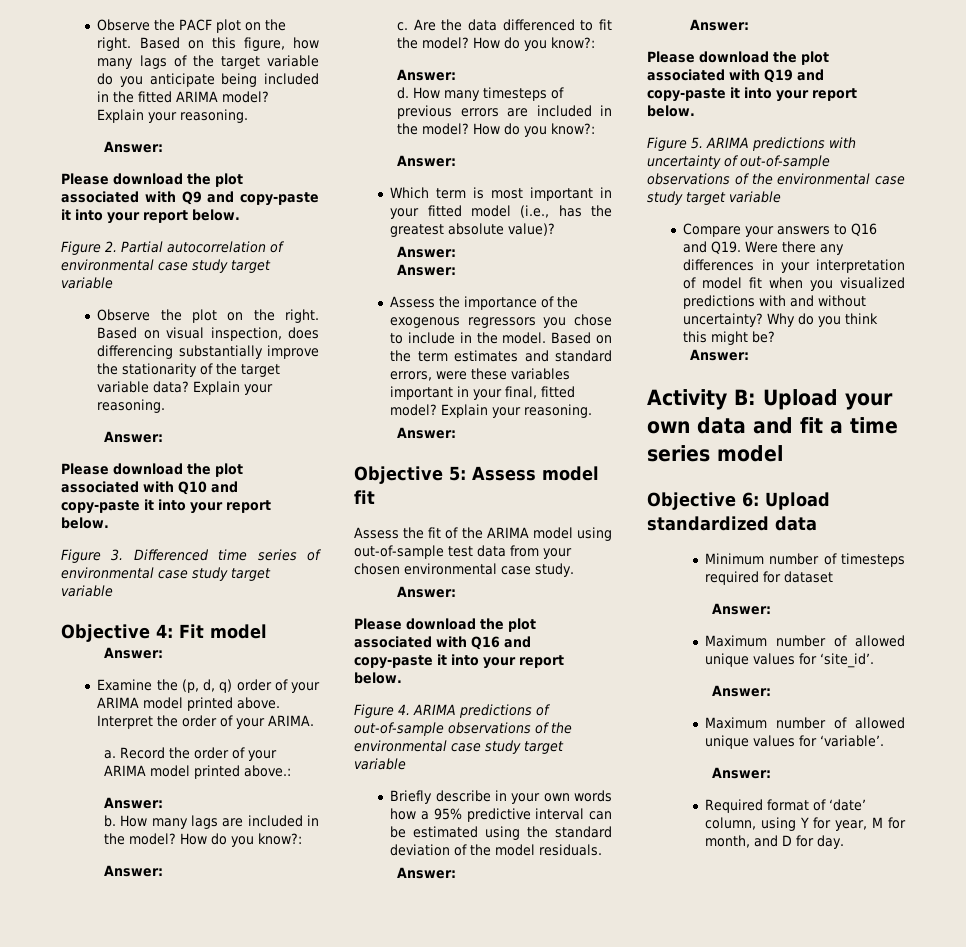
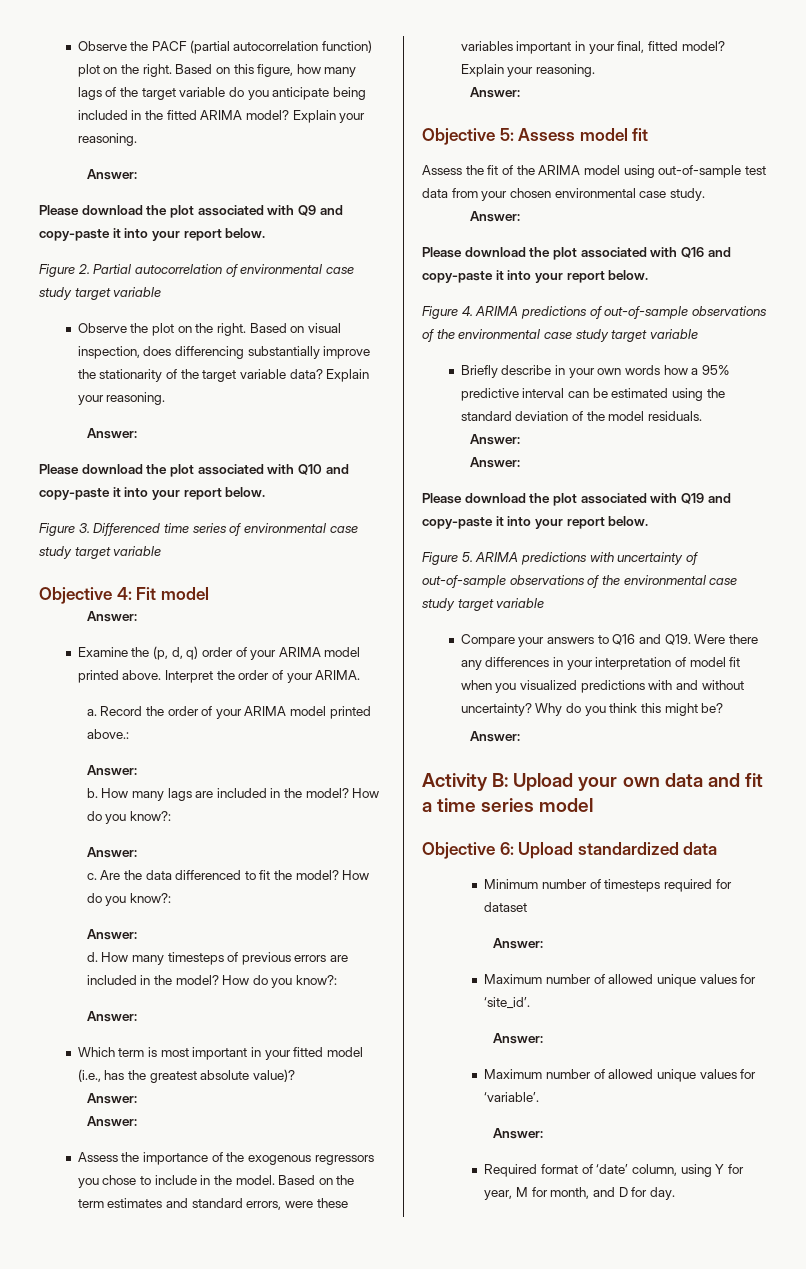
- Observe the PACF plot on the right.
+ Observe the PACF (partial autocorrelation function) plot on the right.

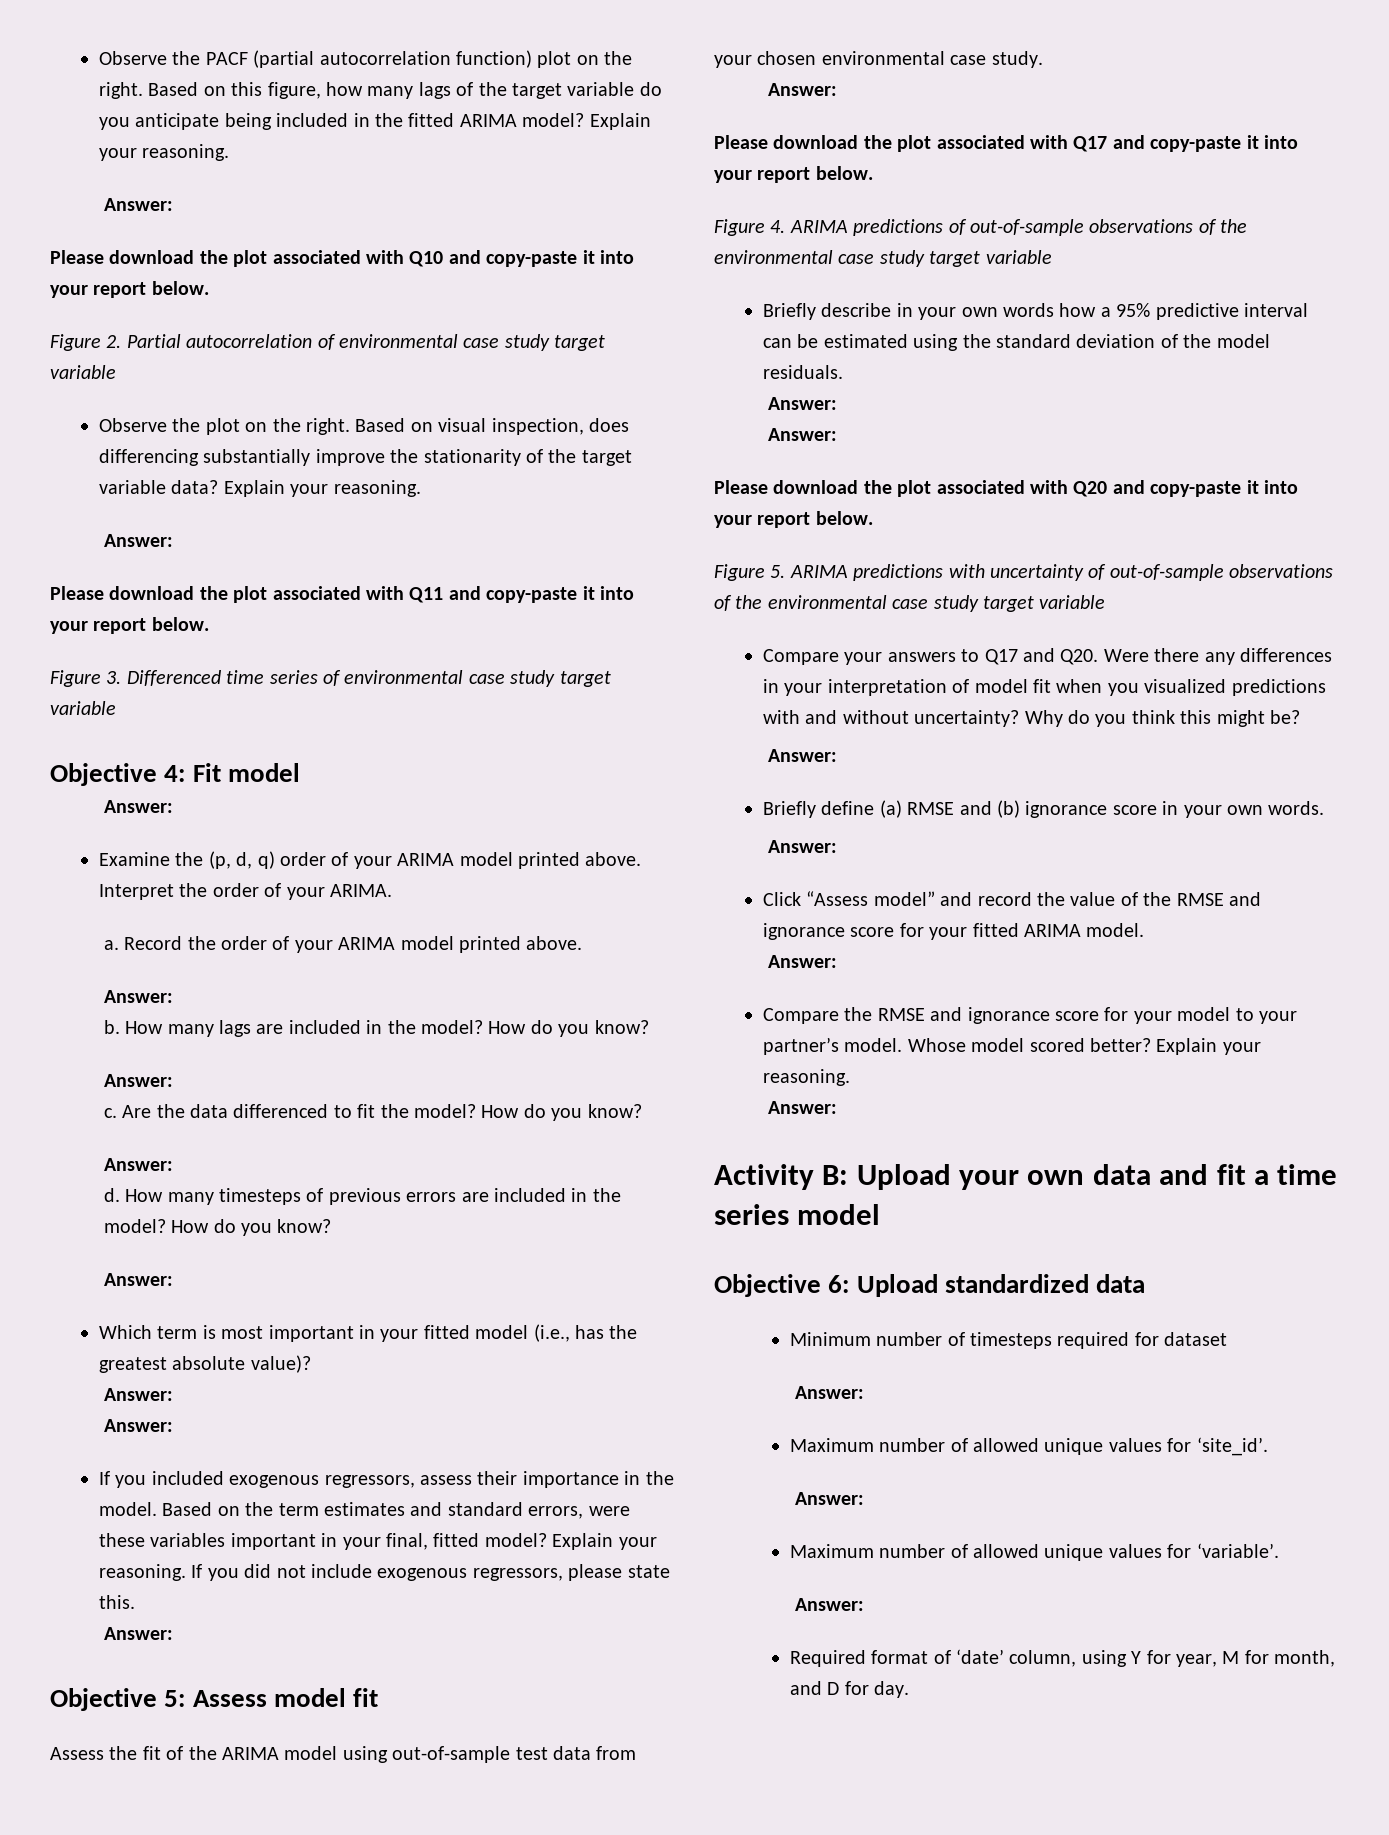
- Please download the plot associated with Q9 and copy-paste it into your report below.
+ Please download the plot associated with Q10 and copy-paste it into your report below.
- Please download the plot associated with Q10 and copy-paste it into your report below.
+ Please download the plot associated with Q11 and copy-paste it into your report below.
- Record the order of your ARIMA model printed above.:
+ Record the order of your ARIMA model printed above.
- How many lags are included in the model? How do you know?:
+ How many lags are included in the model? How do you know?
- Are the data differenced to fit the model? How do you know?:
+ Are the data differenced to fit the model? How do you know?
- How many timesteps of previous errors are included in the model? How do you know?:
+ How many timesteps of previous errors are included in the model? How do you know?
- Assess the importance of the exogenous regressors you chose to include in the model.
+ If you included exogenous regressors, assess their importance in the model.
+ If you did not include exogenous regressors, please state this.
- Please download the plot associated with Q16 and copy-paste it into your report below.
+ Please download the plot associated with Q17 and copy-paste it into your report below.
- Please download the plot associated with Q19 and copy-paste it into your report below.
+ Please download the plot associated with Q20 and copy-paste it into your report below.
- Compare your answers to Q16 and Q19. Were there any differences in your interpretation of model fit when you visualized predictions with and without uncertainty?
+ Compare your answers to Q17 and Q20. Were there any differences in your interpretation of model fit when you visualized predictions with and without uncertainty?
+ Briefly define (a) RMSE and (b) ignorance score in your own words.
+ Answer:
+ Click “Assess model” and record the value of the RMSE and ignorance score for your fitted ARIMA model.
+ Answer:
+ Compare the RMSE and ignorance score for your model to your partner’s model. Whose model scored better? Explain your reasoning.
+ Answer:

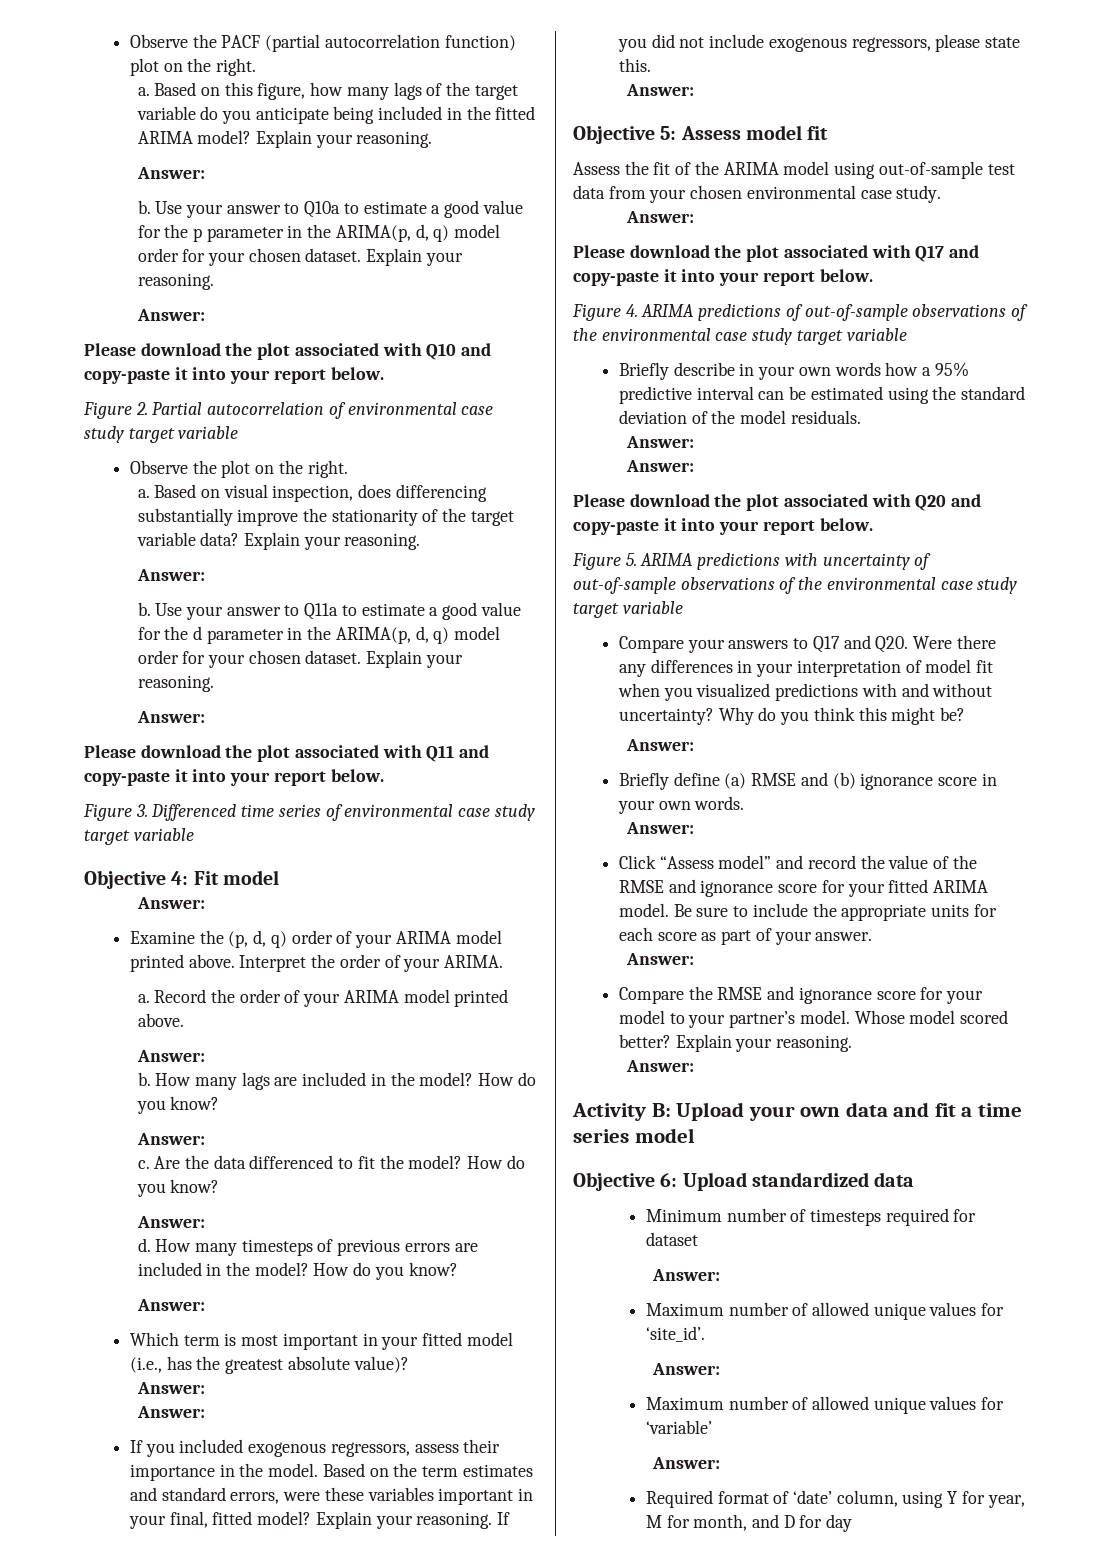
- Observe the PACF (partial autocorrelation function) plot on the right. Based on this figure, how many lags of the target variable do you anticipate being included in the fitted ARIMA model?
+ Observe the PACF (partial autocorrelation function) plot on the right.
+ a. Based on this figure, how many lags of the target variable do you anticipate being included in the fitted ARIMA model?
+ b. Use your answer to Q10a to estimate a good value for the p parameter in the ARIMA(p, d, q) model order for your chosen dataset. Explain your reasoning.
+ Answer:
- Observe the plot on the right. Based on visual inspection, does differencing substantially improve the stationarity of the target variable data?
+ Observe the plot on the right.
+ a. Based on visual inspection, does differencing substantially improve the stationarity of the target variable data?
+ b. Use your answer to Q11a to estimate a good value for the d parameter in the ARIMA(p, d, q) model order for your chosen dataset. Explain your reasoning.
+ Answer:
+ Be sure to include the appropriate units for each score as part of your answer.
- Maximum number of allowed unique values for ‘variable’.
+ Maximum number of allowed unique values for ‘variable’
- Required format of ‘date’ column, using Y for year, M for month, and D for day.
+ Required format of ‘date’ column, using Y for year, M for month, and D for day

